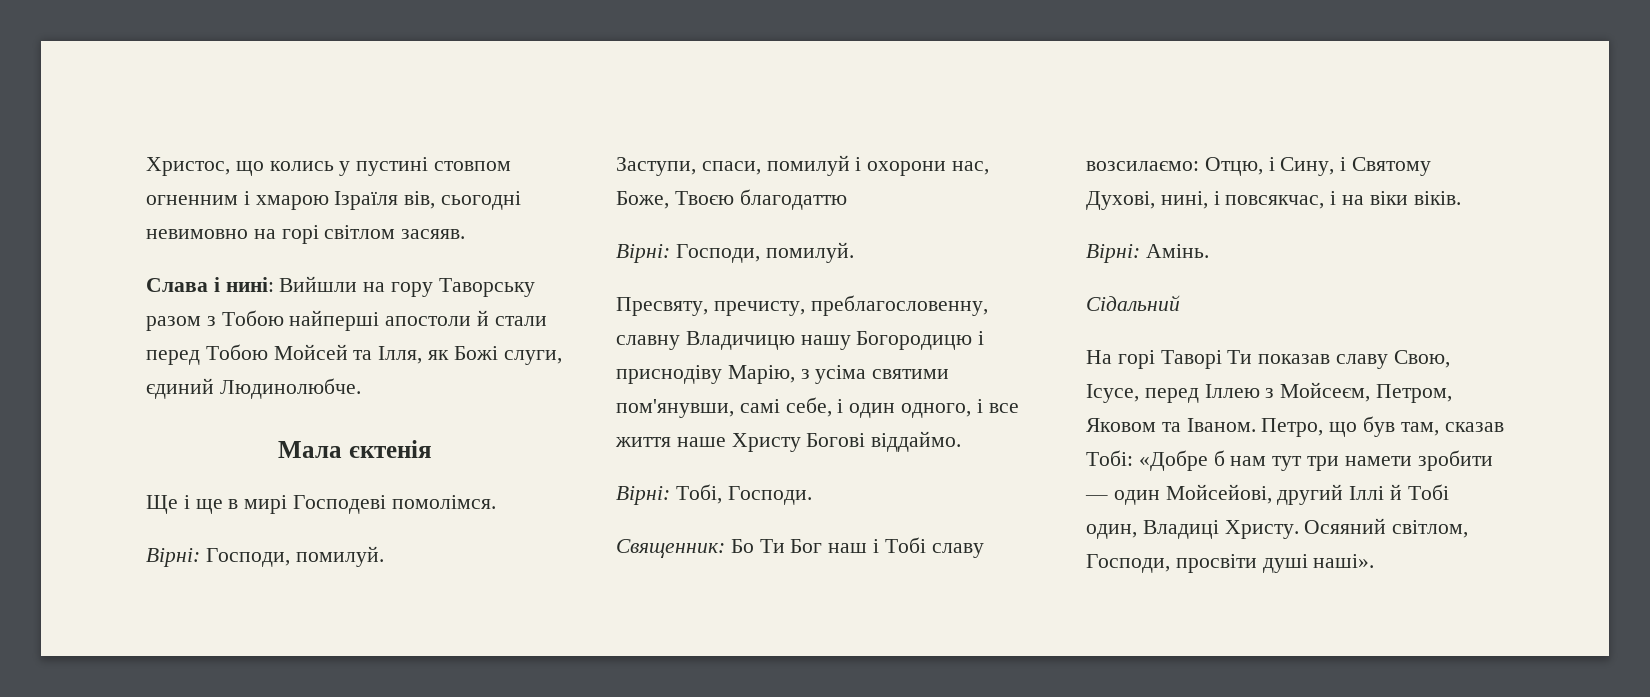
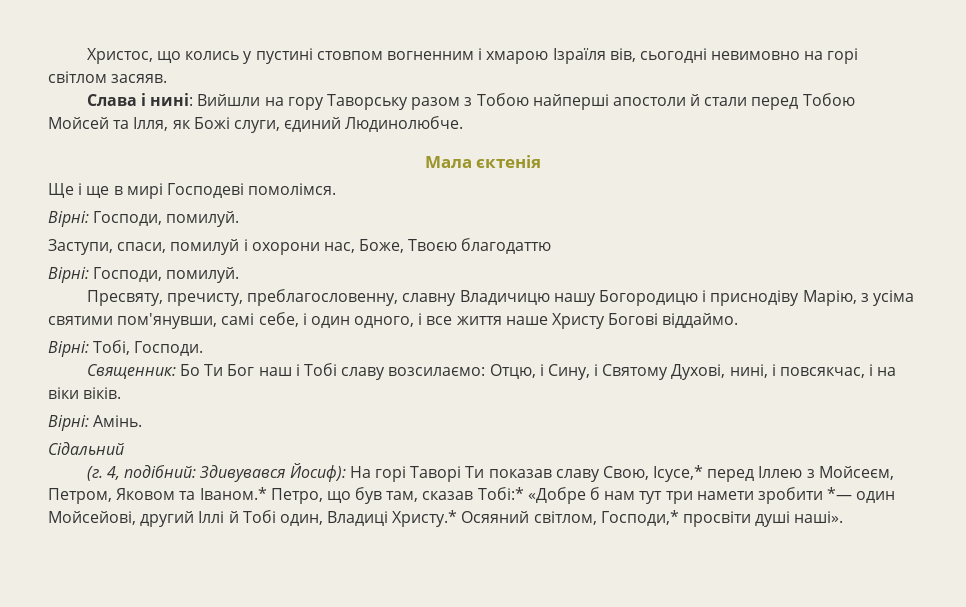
- Христос, що колись у пустині стовпом огненним і хмарою Ізраїля вів, сьогодні невимовно на горі світлом засяяв.
+ Христос, що колись у пустині стовпом вогненним і хмарою Ізраїля вів, сьогодні невимовно на горі світлом засяяв.
- На горі Таворі Ти показав славу Свою, Ісусе, перед Іллею з Мойсеєм, Петром, Яковом та Іваном. Петро, що був там, сказав Тобі: «Добре б нам тут три намети зробити — один Мойсейові, другий Іллі й Тобі один, Владиці Христу. Осяяний світлом, Господи, просвіти душі наші».
+ (г. 4, подібний: Здивувався Йосиф): На горі Таворі Ти показав славу Свою, Ісусе,* перед Іллею з Мойсеєм, Петром, Яковом та Іваном.* Петро, що був там, сказав Тобі:* «Добре б нам тут три намети зробити *— один Мойсейові, другий Іллі й Тобі один, Владиці Христу.* Осяяний світлом, Господи,* просвіти душі наші».

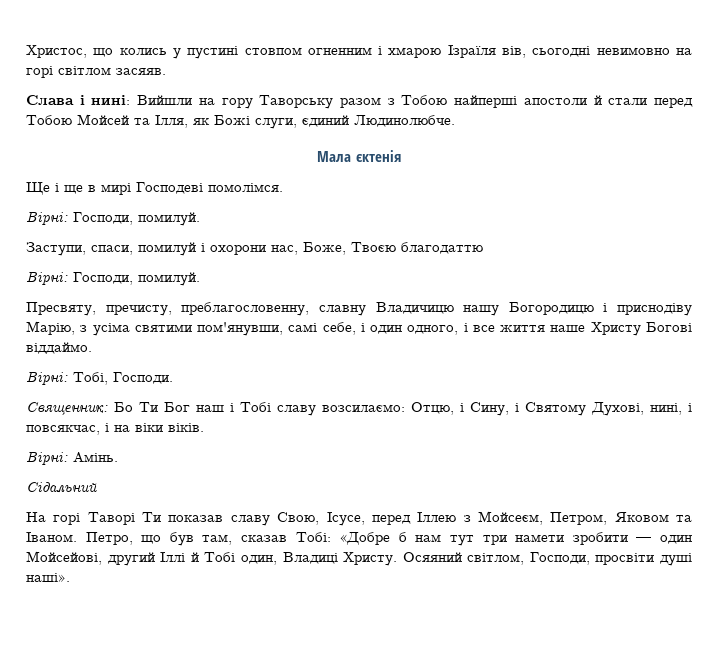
- Христос, що колись у пустині стовпом вогненним і хмарою Ізраїля вів, сьогодні невимовно на горі світлом засяяв.
+ Христос, що колись у пустині стовпом огненним і хмарою Ізраїля вів, сьогодні невимовно на горі світлом засяяв.
- (г. 4, подібний: Здивувався Йосиф): На горі Таворі Ти показав славу Свою, Ісусе,* перед Іллею з Мойсеєм, Петром, Яковом та Іваном.* Петро, що був там, сказав Тобі:* «Добре б нам тут три намети зробити *— один Мойсейові, другий Іллі й Тобі один, Владиці Христу.* Осяяний світлом, Господи,* просвіти душі наші».
+ На горі Таворі Ти показав славу Свою, Ісусе, перед Іллею з Мойсеєм, Петром, Яковом та Іваном. Петро, що був там, сказав Тобі: «Добре б нам тут три намети зробити — один Мойсейові, другий Іллі й Тобі один, Владиці Христу. Осяяний світлом, Господи, просвіти душі наші».

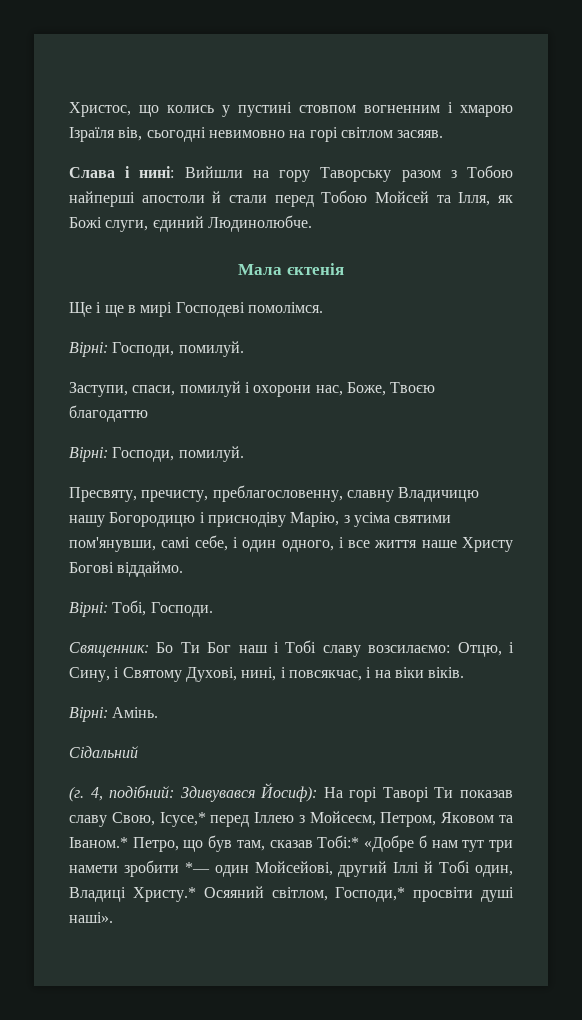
- Христос, що колись у пустині стовпом огненним і хмарою Ізраїля вів, сьогодні невимовно на горі світлом засяяв.
+ Христос, що колись у пустині стовпом вогненним і хмарою Ізраїля вів, сьогодні невимовно на горі світлом засяяв.
- На горі Таворі Ти показав славу Свою, Ісусе, перед Іллею з Мойсеєм, Петром, Яковом та Іваном. Петро, що був там, сказав Тобі: «Добре б нам тут три намети зробити — один Мойсейові, другий Іллі й Тобі один, Владиці Христу. Осяяний світлом, Господи, просвіти душі наші».
+ (г. 4, подібний: Здивувався Йосиф): На горі Таворі Ти показав славу Свою, Ісусе,* перед Іллею з Мойсеєм, Петром, Яковом та Іваном.* Петро, що був там, сказав Тобі:* «Добре б нам тут три намети зробити *— один Мойсейові, другий Іллі й Тобі один, Владиці Христу.* Осяяний світлом, Господи,* просвіти душі наші».

